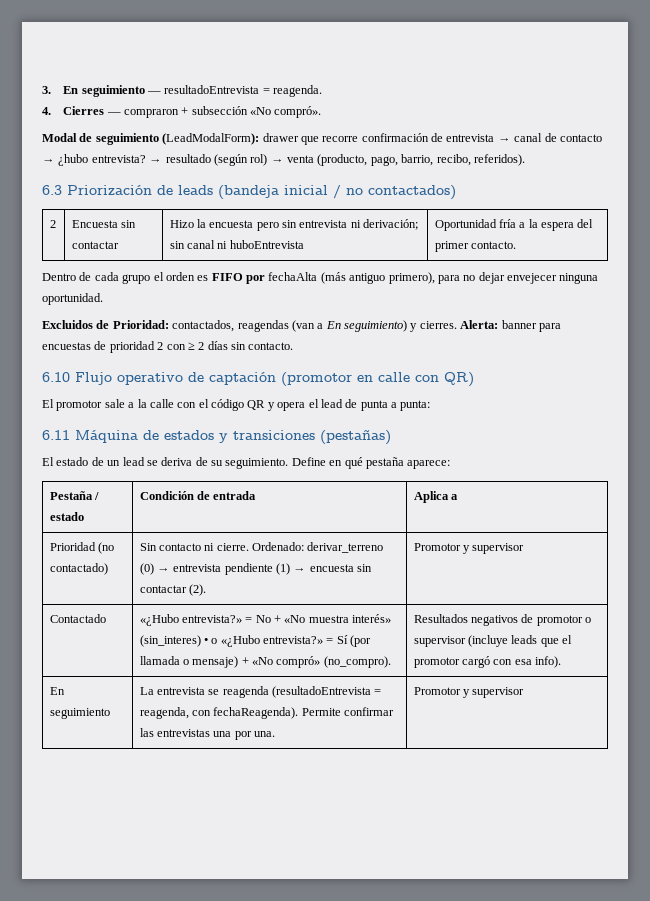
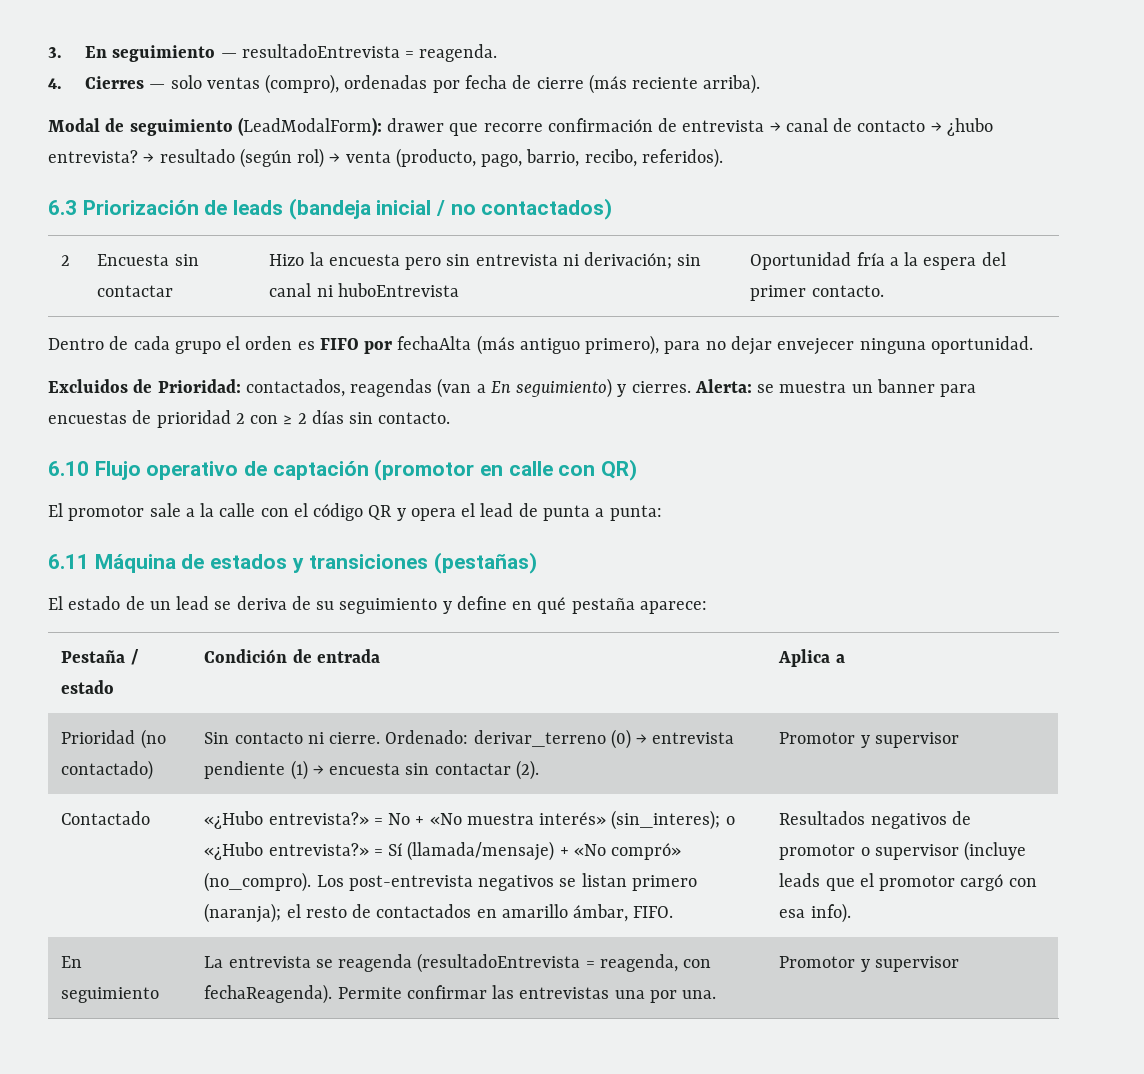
- 4. Cierres — compraron + subsección «No compró».
+ 4. Cierres — solo ventas (compro), ordenadas por fecha de cierre (más reciente arriba).
- Alerta: banner para encuestas de prioridad 2 con ≥ 2 días sin contacto.
+ Alerta: se muestra un banner para encuestas de prioridad 2 con ≥ 2 días sin contacto.
- El estado de un lead se deriva de su seguimiento. Define en qué pestaña aparece:
+ El estado de un lead se deriva de su seguimiento y define en qué pestaña aparece:
- = No + «No muestra interés» (sin_interes) • o «¿Hubo entrevista?»
+ = No + «No muestra interés» (sin_interes); o «¿Hubo entrevista?»
- = Sí (por llamada o mensaje) + «No compró» (no_compro).
+ = Sí (llamada/mensaje) + «No compró» (no_compro). Los post-entrevista negativos se listan primero (naranja); el resto de contactados en amarillo ámbar, FIFO.

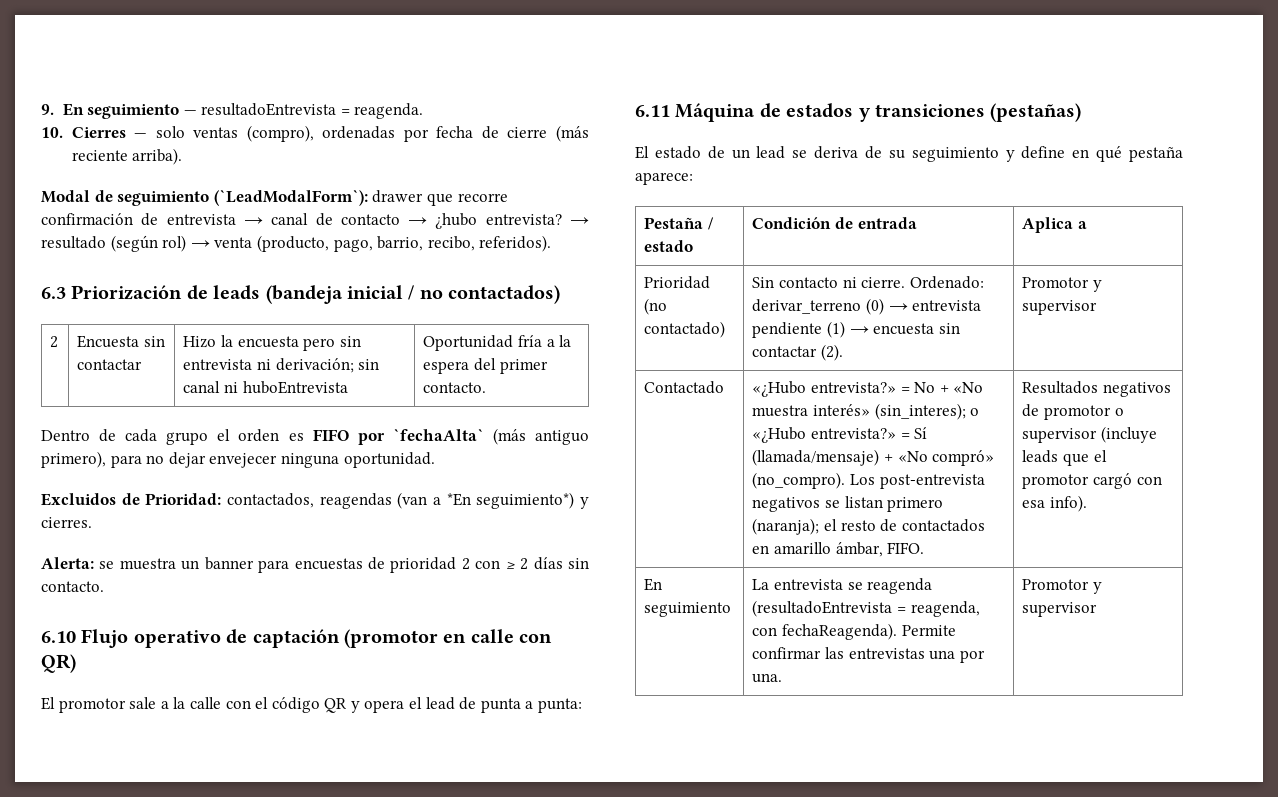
- 3. En seguimiento — resultadoEntrevista = reagenda.
+ 9. En seguimiento — resultadoEntrevista = reagenda.
- 4. Cierres — solo ventas (compro), ordenadas por fecha de cierre (más reciente arriba).
+ 10. Cierres — solo ventas (compro), ordenadas por fecha de cierre (más reciente arriba).
- Modal de seguimiento (LeadModalForm): drawer que recorre confirmación de entrevista → canal de contacto → ¿hubo entrevista?
+ Modal de seguimiento (`LeadModalForm`): drawer que recorre confirmación de entrevista → canal de contacto → ¿hubo entrevista?
- Dentro de cada grupo el orden es FIFO por fechaAlta (más antiguo primero), para no dejar envejecer ninguna oportunidad.
+ Dentro de cada grupo el orden es FIFO por `fechaAlta` (más antiguo primero), para no dejar envejecer ninguna oportunidad.
- Excluidos de Prioridad: contactados, reagendas (van a En seguimiento) y cierres. Alerta: se muestra un banner para encuestas de prioridad 2 con ≥ 2 días sin contacto.
+ Excluidos de Prioridad: contactados, reagendas (van a *En seguimiento*) y cierres.
+ Alerta: se muestra un banner para encuestas de prioridad 2 con ≥ 2 días sin contacto.

